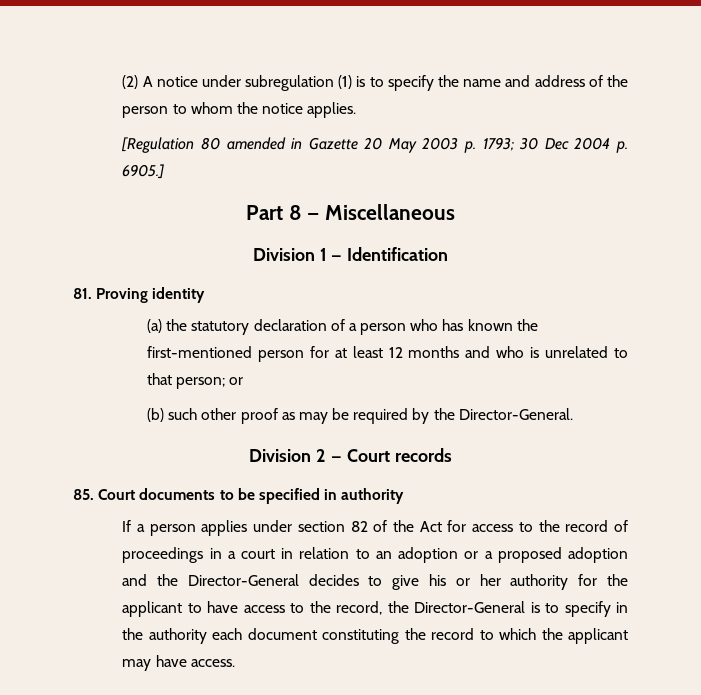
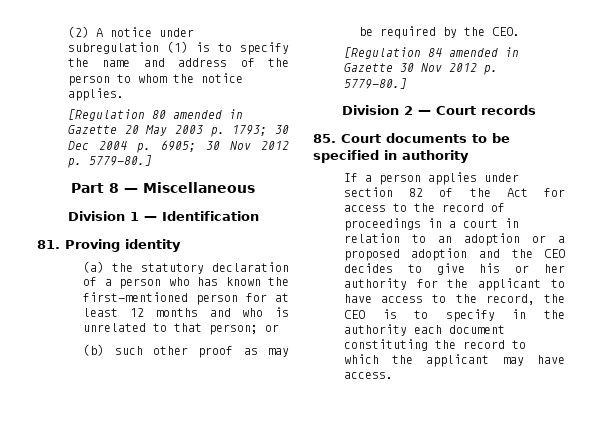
- [Regulation 80 amended in Gazette 20 May 2003 p. 1793; 30 Dec 2004 p. 6905.]
+ [Regulation 80 amended in Gazette 20 May 2003 p. 1793; 30 Dec 2004 p. 6905; 30 Nov 2012 p. 5779-80.]
- (b) such other proof as may be required by the Director-General.
+ (b) such other proof as may be required by the CEO.
+ [Regulation 84 amended in Gazette 30 Nov 2012 p. 5779-80.]
- If a person applies under section 82 of the Act for access to the record of proceedings in a court in relation to an adoption or a proposed adoption and the Director-General decides to give his or her authority for the applicant to have access to the record, the Director-General is to specify in the authority each document constituting the record to which the applicant may have access.
+ If a person applies under section 82 of the Act for access to the record of proceedings in a court in relation to an adoption or a proposed adoption and the CEO decides to give his or her authority for the applicant to have access to the record, the CEO is to specify in the authority each document constituting the record to which the applicant may have access.

